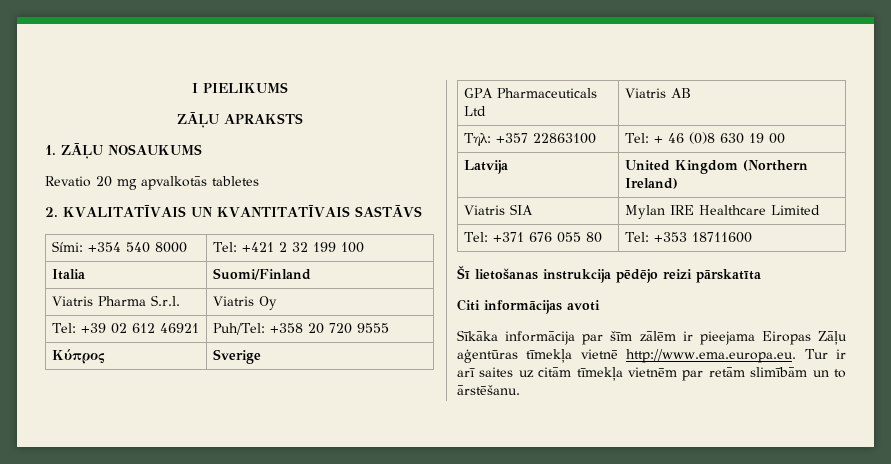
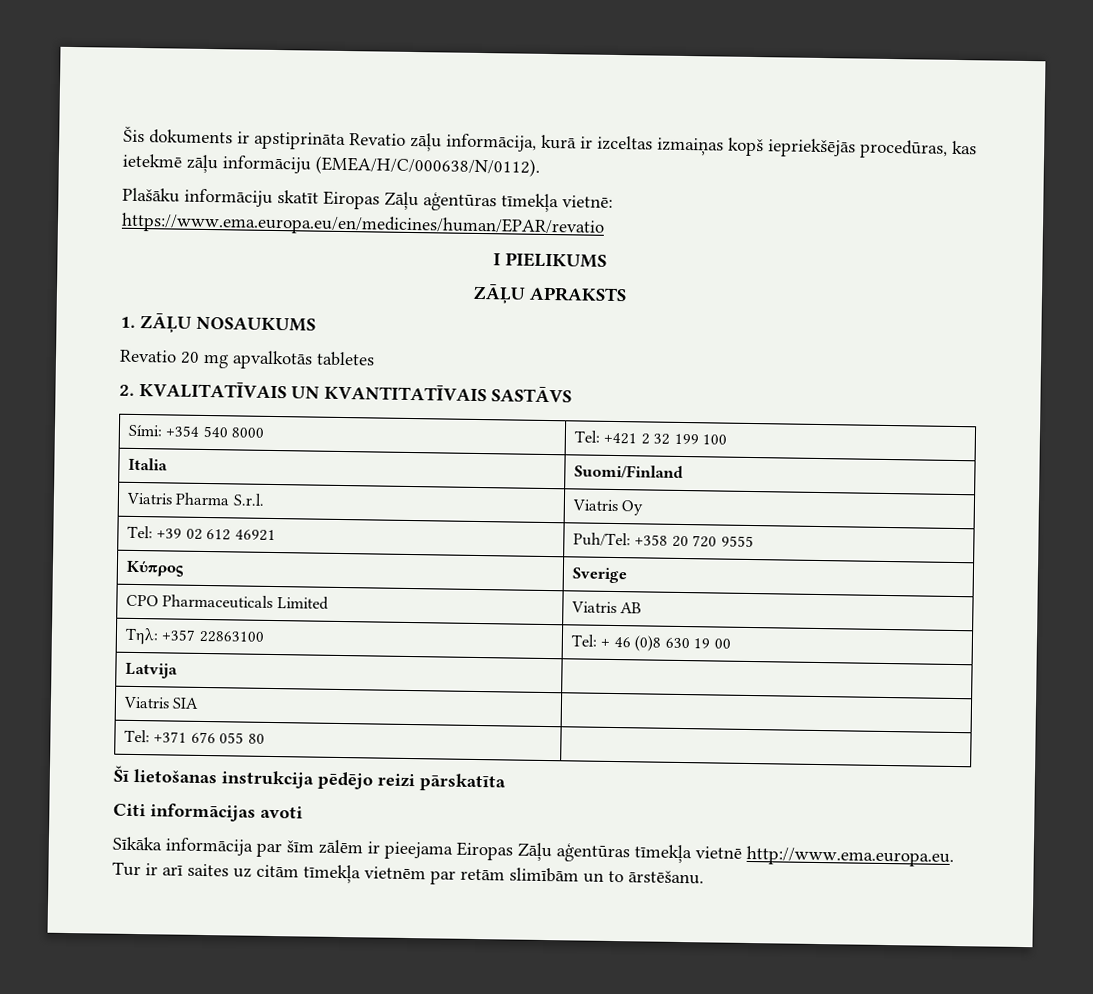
+ Šis dokuments ir apstiprināta Revatio zāļu informācija, kurā ir izceltas izmaiņas kopš iepriekšējās procedūras, kas ietekmē zāļu informāciju (EMEA/H/C/000638/N/0112).
+ Plašāku informāciju skatīt Eiropas Zāļu aģentūras tīmekļa vietnē: https://www.ema.europa.eu/en/medicines/human/EPAR/revatio
- GPA Pharmaceuticals Ltd | Viatris AB
+ CPO Pharmaceuticals Limited | Viatris AB
- Latvija | United Kingdom (Northern Ireland)
- Viatris SIA | Mylan IRE Healthcare Limited
+ Latvija |
+ Viatris SIA |
- Tel: +371 676 055 80 | Tel: +353 18711600
+ Tel: +371 676 055 80 |

